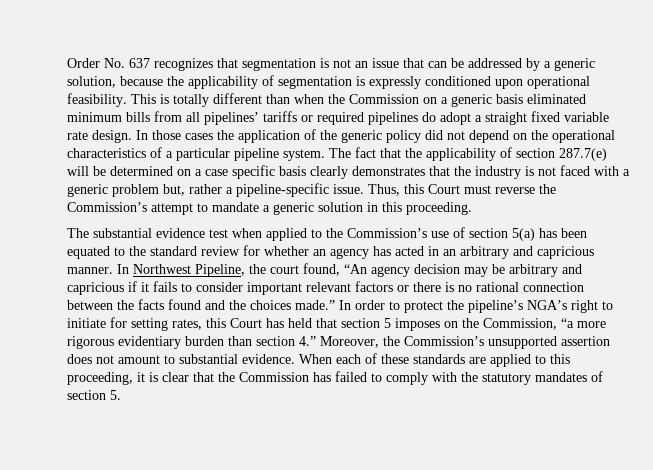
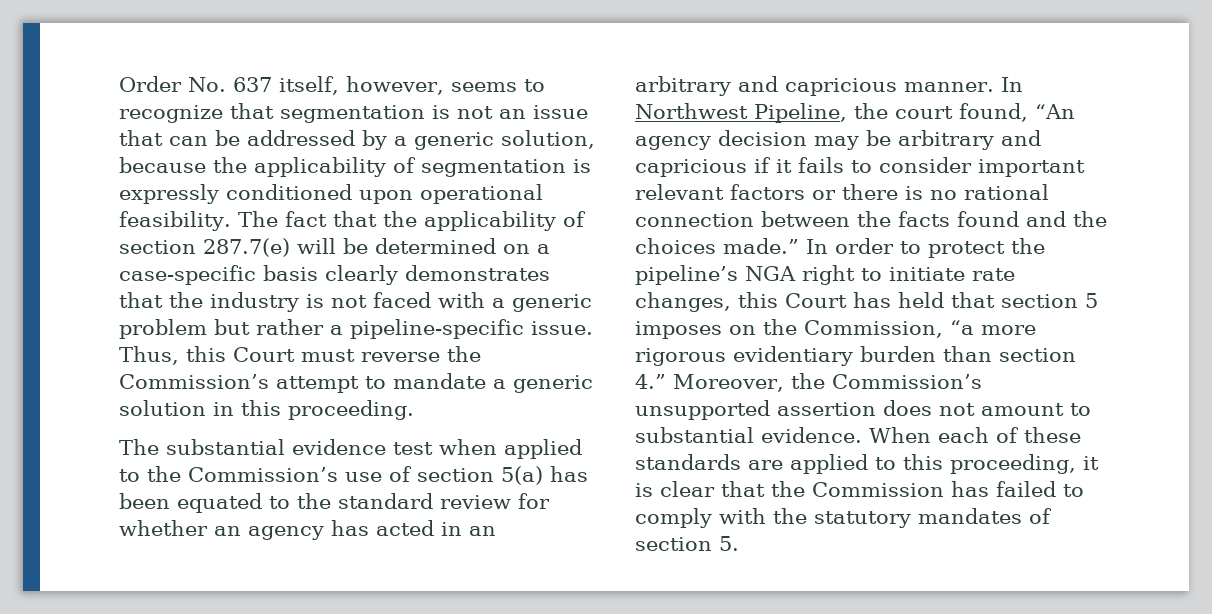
- Order No. 637 recognizes that segmentation is not an issue that can be addressed by a generic solution, because the applicability of segmentation is expressly conditioned upon operational feasibility.
+ Order No. 637 itself, however, seems to recognize that segmentation is not an issue that can be addressed by a generic solution, because the applicability of segmentation is expressly conditioned upon operational feasibility.
- This is totally different than when the Commission on a generic basis eliminated minimum bills from all pipelines’ tariffs or required pipelines do adopt a straight fixed variable rate design. In those cases the application of the generic policy did not depend on the operational characteristics of a particular pipeline system.
- The fact that the applicability of section 287.7(e) will be determined on a case specific basis clearly demonstrates that the industry is not faced with a generic problem but, rather a pipeline-specific issue.
+ The fact that the applicability of section 287.7(e) will be determined on a case-specific basis clearly demonstrates that the industry is not faced with a generic problem but rather a pipeline-specific issue.
- In order to protect the pipeline’s NGA’s right to initiate for setting rates, this Court has held that section 5 imposes on the Commission, “a more rigorous evidentiary burden than section 4.” Moreover, the Commission’s unsupported assertion does not amount to substantial evidence.
+ In order to protect the pipeline’s NGA right to initiate rate changes, this Court has held that section 5 imposes on the Commission, “a more rigorous evidentiary burden than section 4.” Moreover, the Commission’s unsupported assertion does not amount to substantial evidence.

